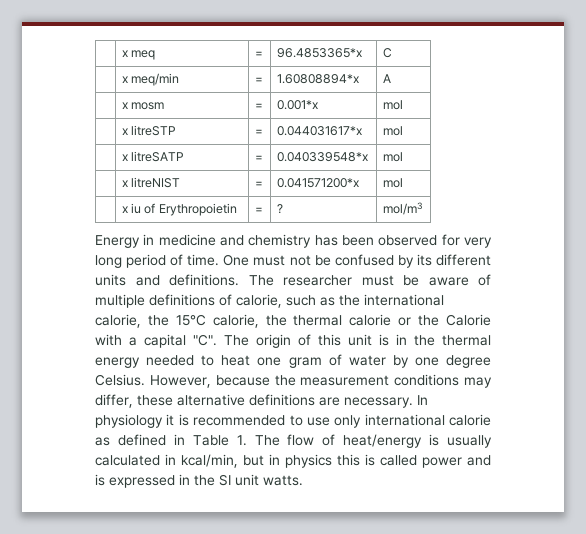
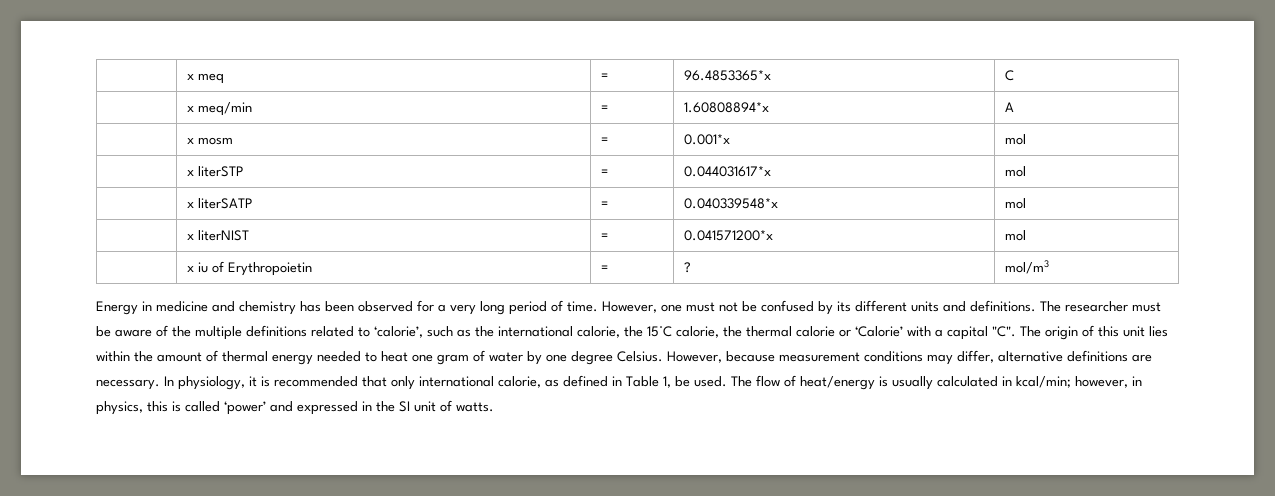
- | x litreSTP | = | 0.044031617*x | mol
+ | x literSTP | = | 0.044031617*x | mol
- | x litreSATP | = | 0.040339548*x | mol
+ | x literSATP | = | 0.040339548*x | mol
- | x litreNIST | = | 0.041571200*x | mol
+ | x literNIST | = | 0.041571200*x | mol
- Energy in medicine and chemistry has been observed for very long period of time.
+ Energy in medicine and chemistry has been observed for a very long period of time.
- One must not be confused by its different units and definitions.
+ However, one must not be confused by its different units and definitions.
- The researcher must be aware of multiple definitions of calorie, such as the international calorie, the 15°C calorie, the thermal calorie or the Calorie with a capital "C". The origin of this unit is in the thermal energy needed to heat one gram of water by one degree Celsius.
+ The researcher must be aware of the multiple definitions related to ‘calorie’, such as the international calorie, the 15°C calorie, the thermal calorie or ‘Calorie’ with a capital "C". The origin of this unit lies within the amount of thermal energy needed to heat one gram of water by one degree Celsius.
- However, because the measurement conditions may differ, these alternative definitions are necessary.
+ However, because measurement conditions may differ, alternative definitions are necessary.
- In physiology it is recommended to use only international calorie as defined in Table 1. The flow of heat/energy is usually calculated in kcal/min, but in physics this is called power and is expressed in the SI unit watts.
+ In physiology, it is recommended that only international calorie, as defined in Table 1, be used. The flow of heat/energy is usually calculated in kcal/min; however, in physics, this is called ‘power’ and expressed in the SI unit of watts.

